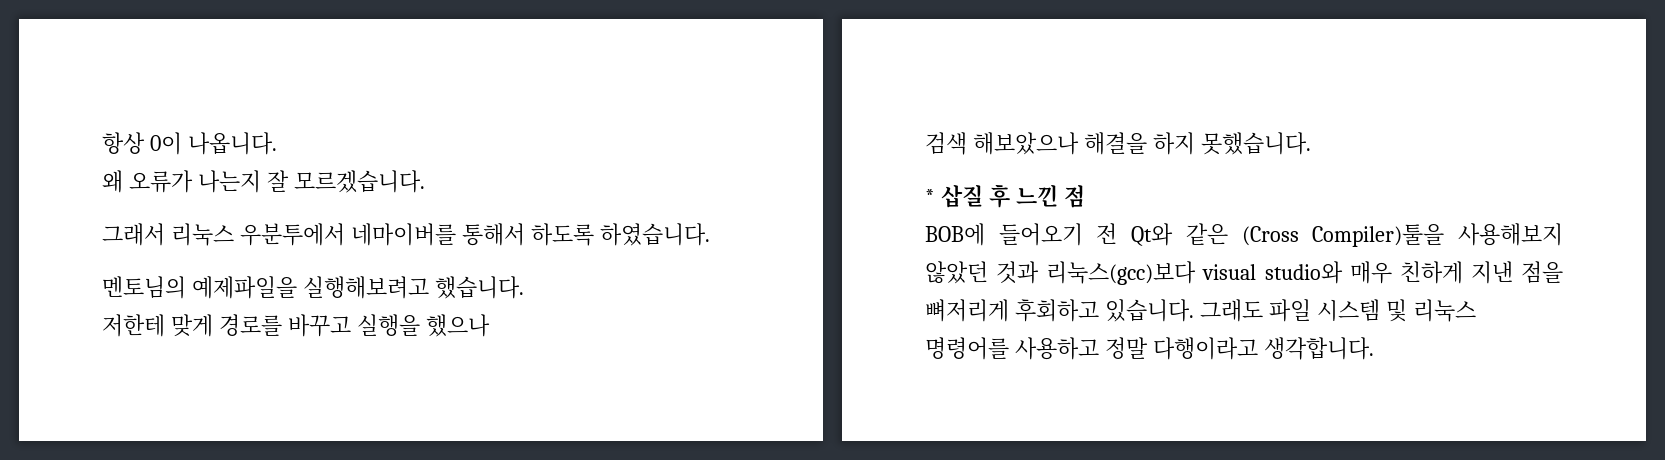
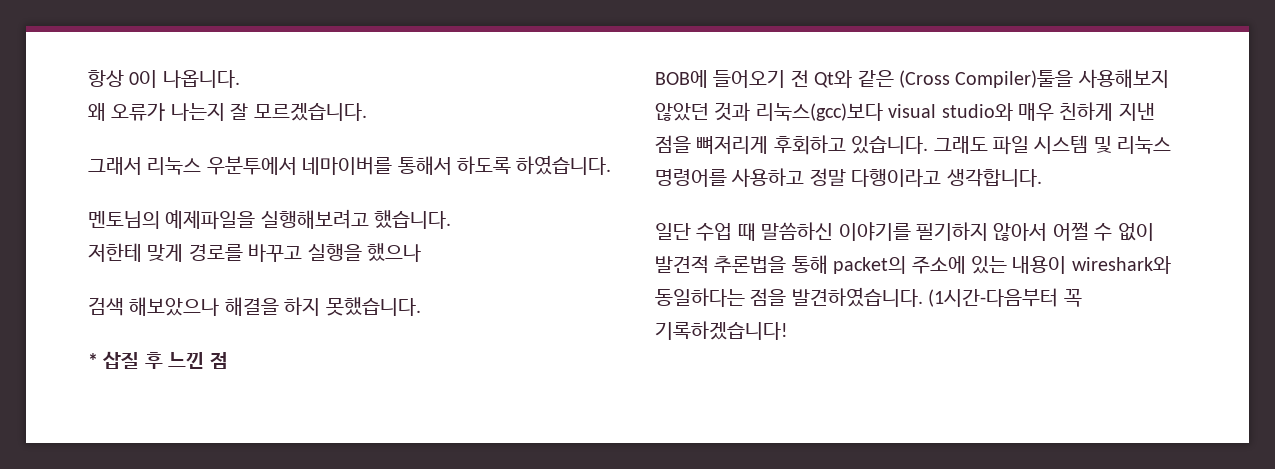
+ 일단 수업 때 말씀하신 이야기를 필기하지 않아서 어쩔 수 없이 발견적 추론법을 통해 packet의 주소에 있는 내용이 wireshark와 동일하다는 점을 발견하였습니다. (1시간-다음부터 꼭 기록하겠습니다!

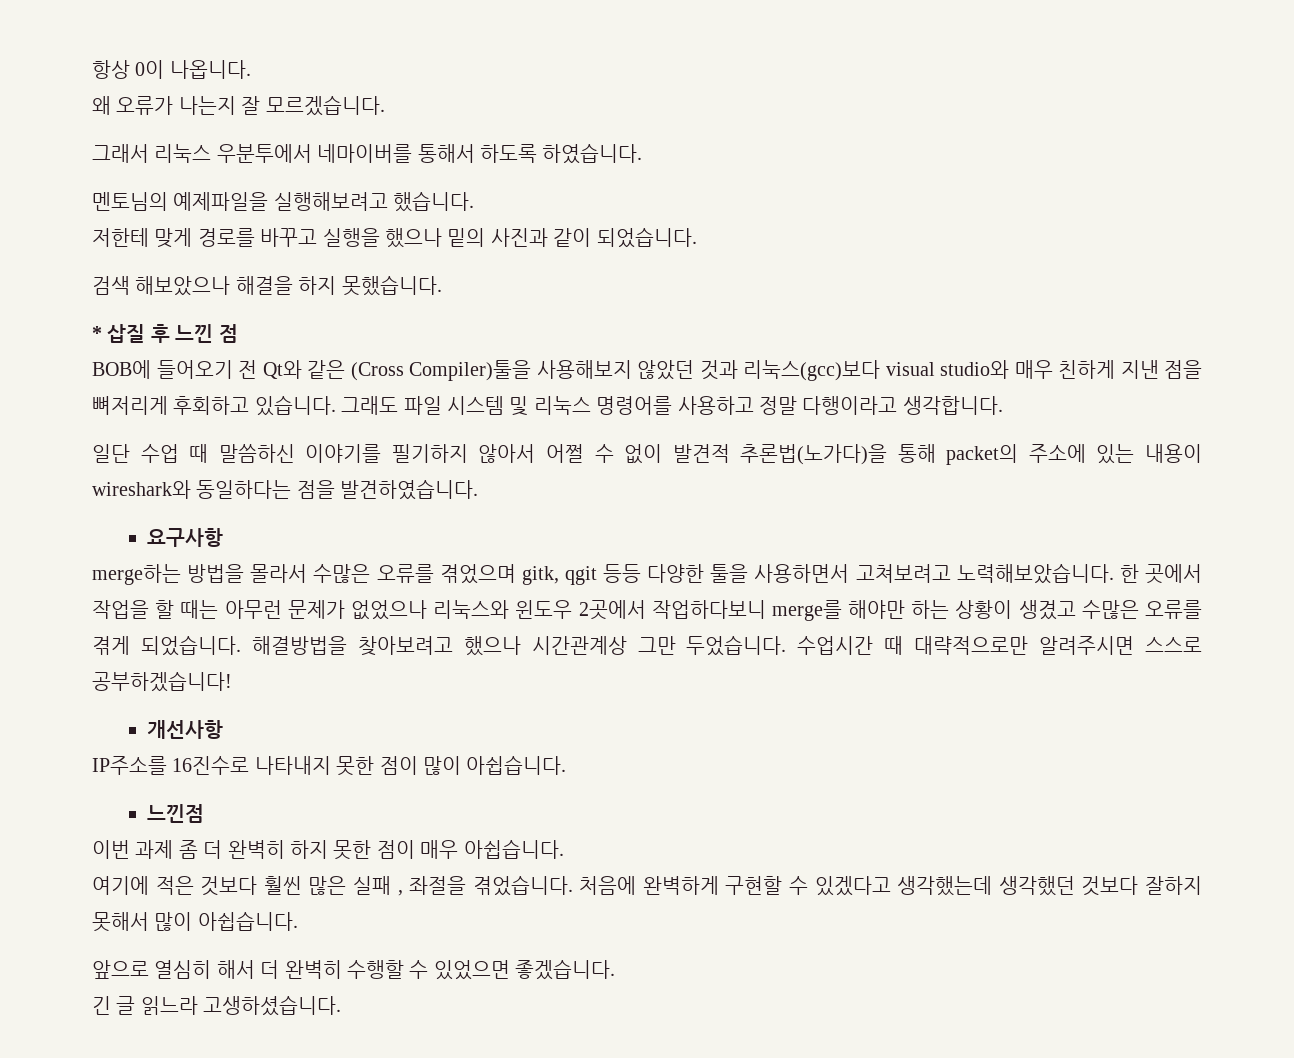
- 저한테 맞게 경로를 바꾸고 실행을 했으나
+ 저한테 맞게 경로를 바꾸고 실행을 했으나 밑의 사진과 같이 되었습니다.
- 일단 수업 때 말씀하신 이야기를 필기하지 않아서 어쩔 수 없이 발견적 추론법을 통해 packet의 주소에 있는 내용이 wireshark와 동일하다는 점을 발견하였습니다. (1시간-다음부터 꼭 기록하겠습니다!
+ 일단 수업 때 말씀하신 이야기를 필기하지 않아서 어쩔 수 없이 발견적 추론법(노가다)을 통해 packet의 주소에 있는 내용이 wireshark와 동일하다는 점을 발견하였습니다.
+ 요구사항
+ merge하는 방법을 몰라서 수많은 오류를 겪었으며 gitk, qgit 등등 다양한 툴을 사용하면서 고쳐보려고 노력해보았습니다. 한 곳에서 작업을 할 때는 아무런 문제가 없었으나 리눅스와 윈도우 2곳에서 작업하다보니 merge를 해야만 하는 상황이 생겼고 수많은 오류를 겪게 되었습니다. 해결방법을 찾아보려고 했으나 시간관계상 그만 두었습니다. 수업시간 때 대략적으로만 알려주시면 스스로 공부하겠습니다!
+ 개선사항
+ IP주소를 16진수로 나타내지 못한 점이 많이 아쉽습니다.
+ 느낀점
+ 이번 과제 좀 더 완벽히 하지 못한 점이 매우 아쉽습니다.
+ 여기에 적은 것보다 훨씬 많은 실패 , 좌절을 겪었습니다. 처음에 완벽하게 구현할 수 있겠다고 생각했는데 생각했던 것보다 잘하지 못해서 많이 아쉽습니다.
+ 앞으로 열심히 해서 더 완벽히 수행할 수 있었으면 좋겠습니다.
+ 긴 글 읽느라 고생하셨습니다.

